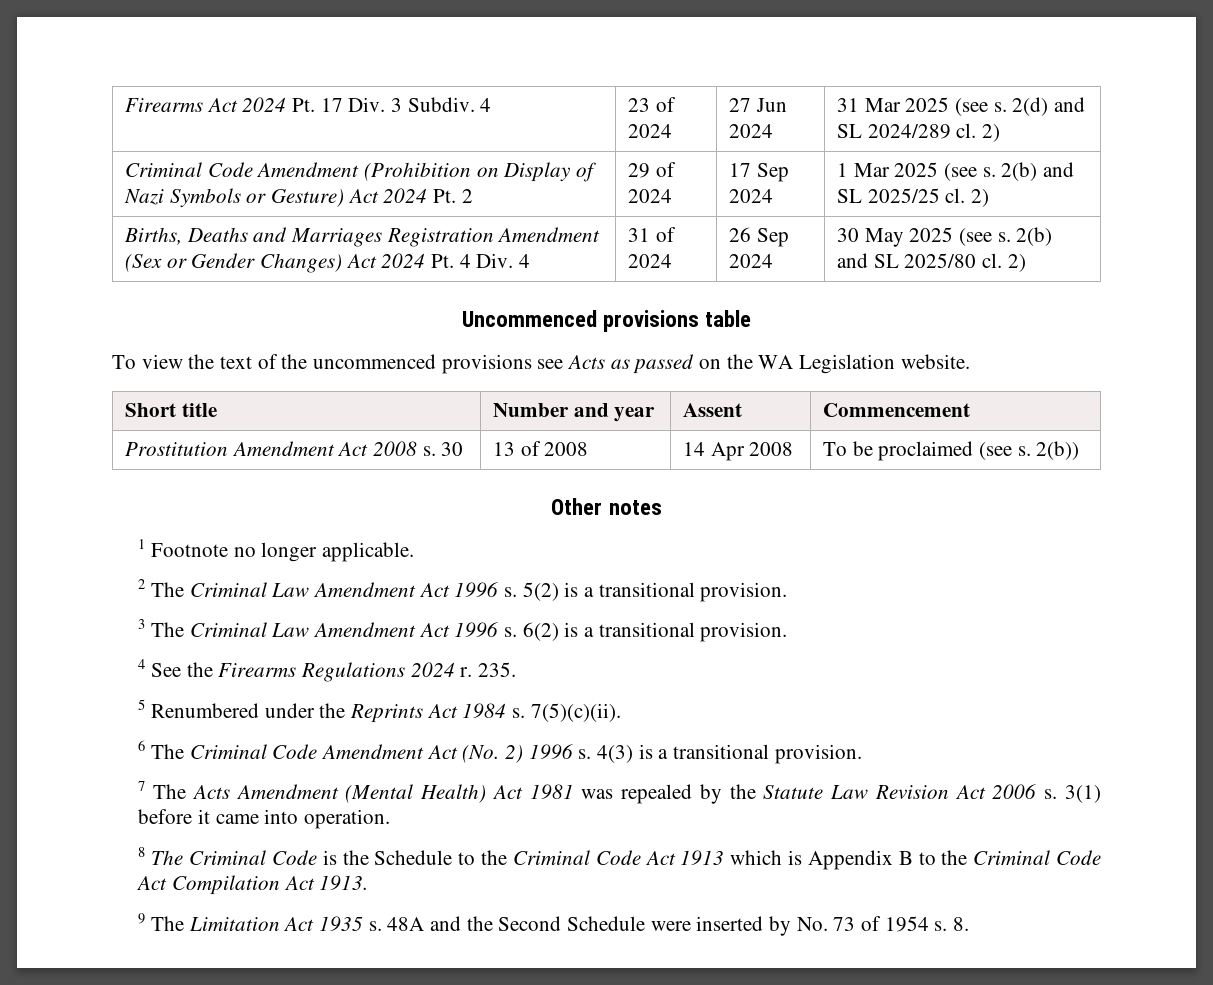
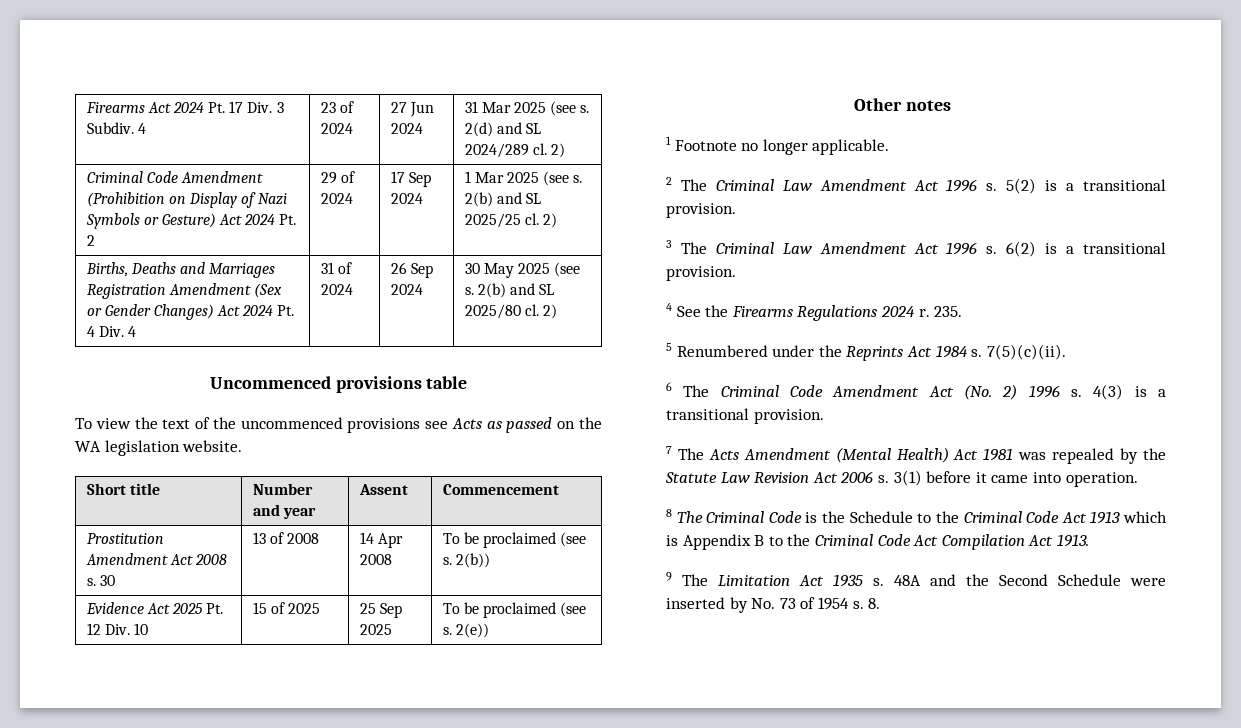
- To view the text of the uncommenced provisions see Acts as passed on the WA Legislation website.
+ To view the text of the uncommenced provisions see Acts as passed on the WA legislation website.
+ Evidence Act 2025 Pt. 12 Div. 10 | 15 of 2025 | 25 Sep 2025 | To be proclaimed (see s. 2(e))

